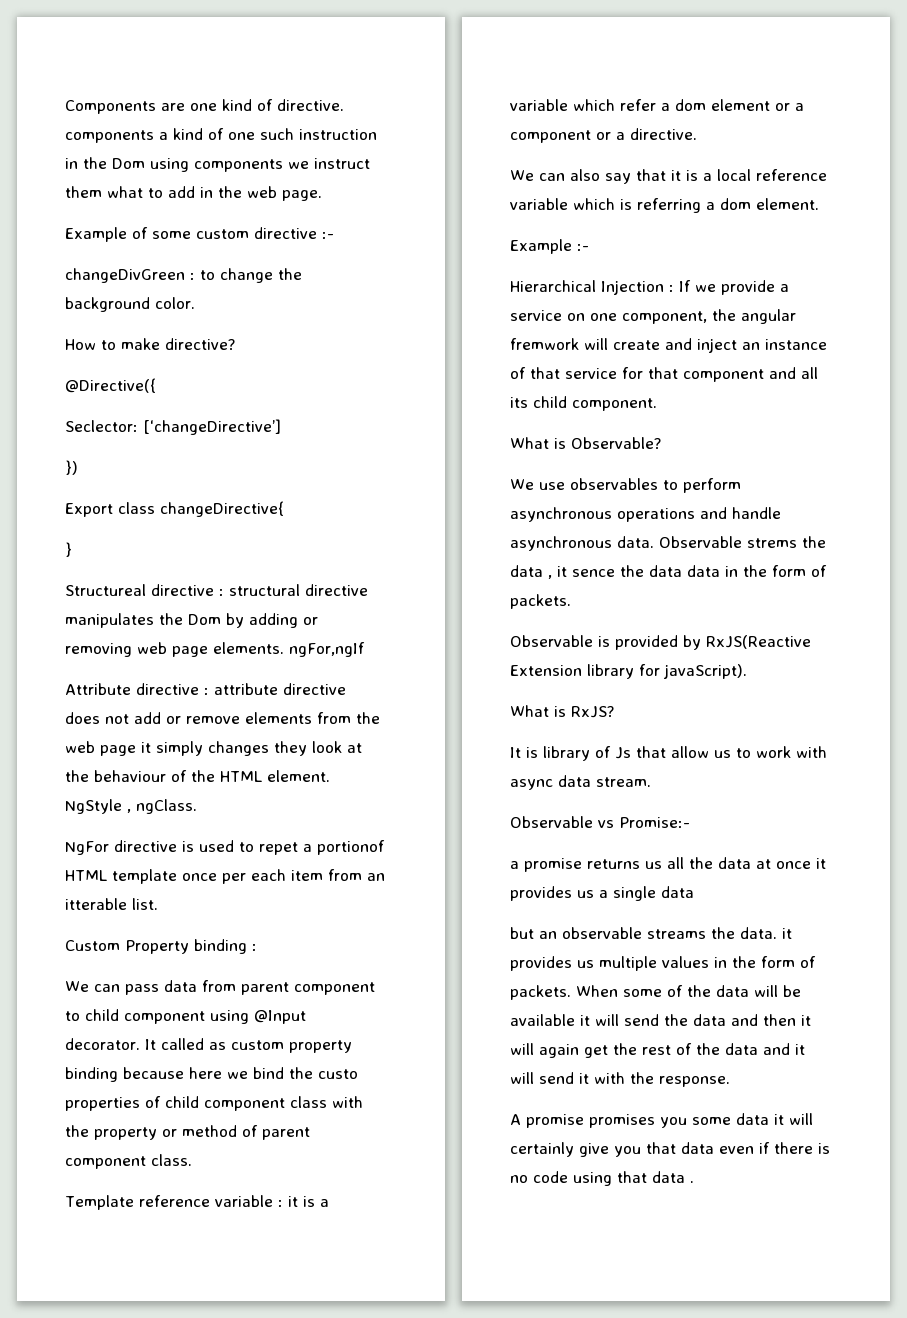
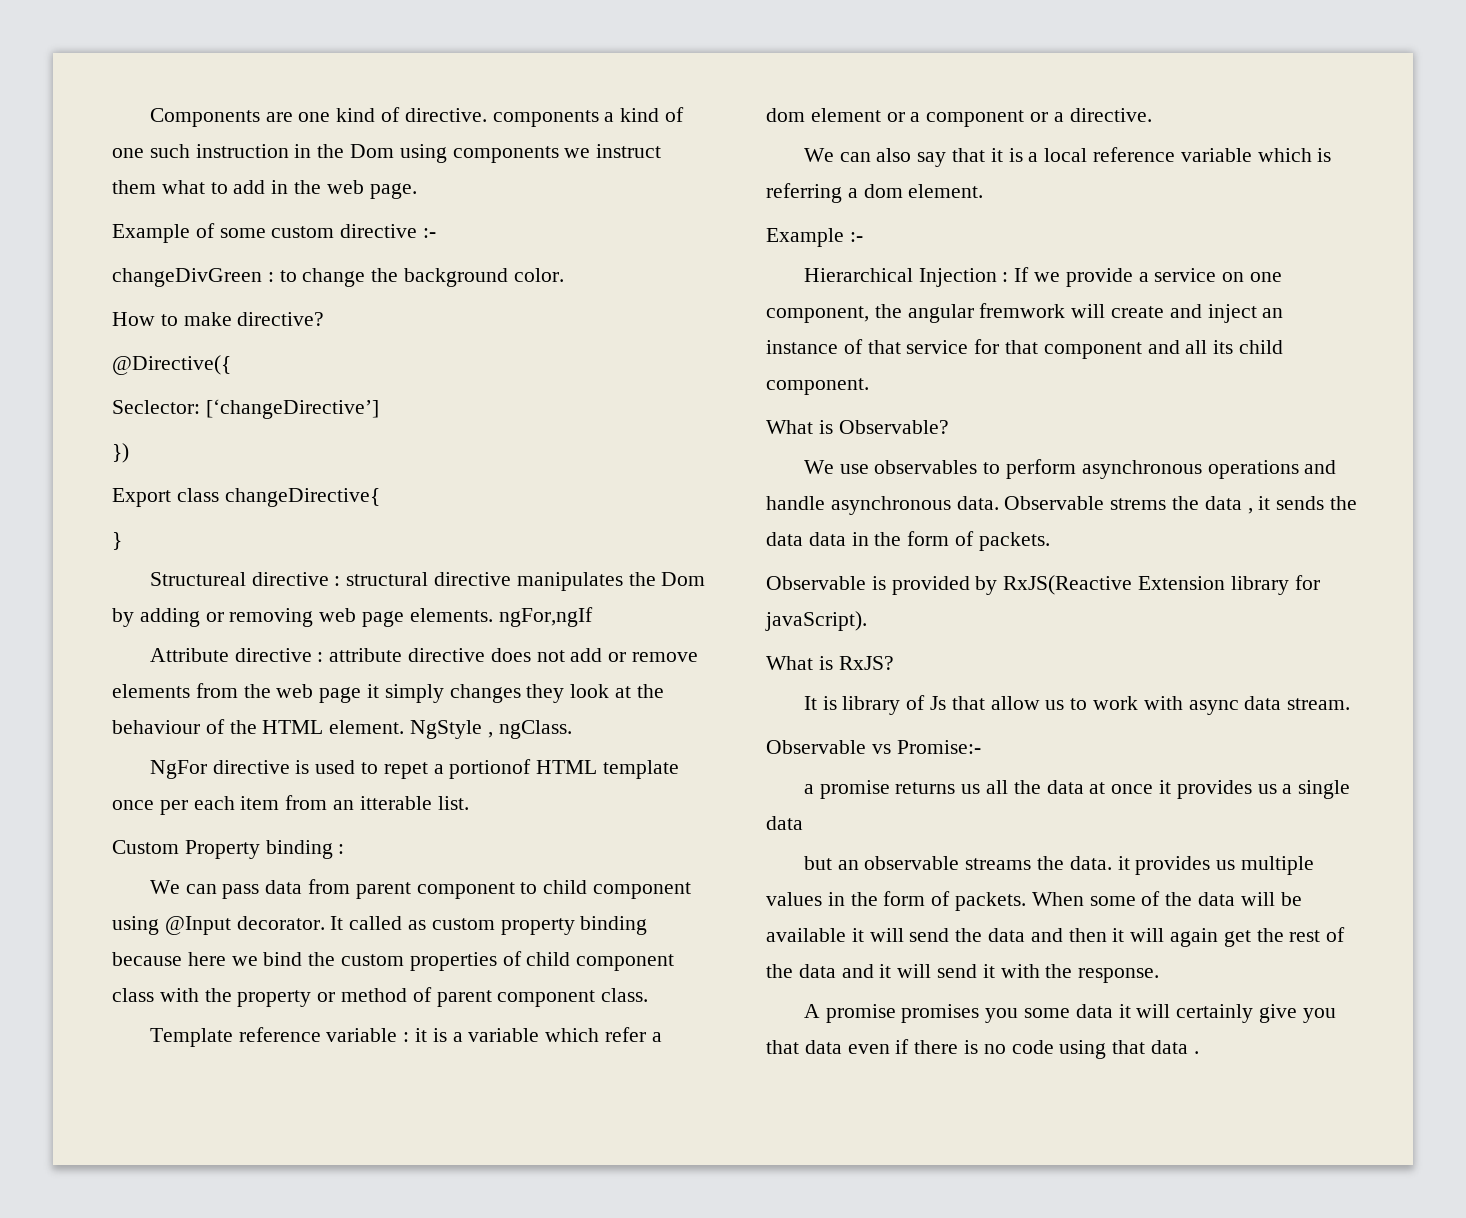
- It called as custom property binding because here we bind the custo properties of child component class with the property or method of parent component class.
+ It called as custom property binding because here we bind the custom properties of child component class with the property or method of parent component class.
- Observable strems the data , it sence the data data in the form of packets.
+ Observable strems the data , it sends the data data in the form of packets.

